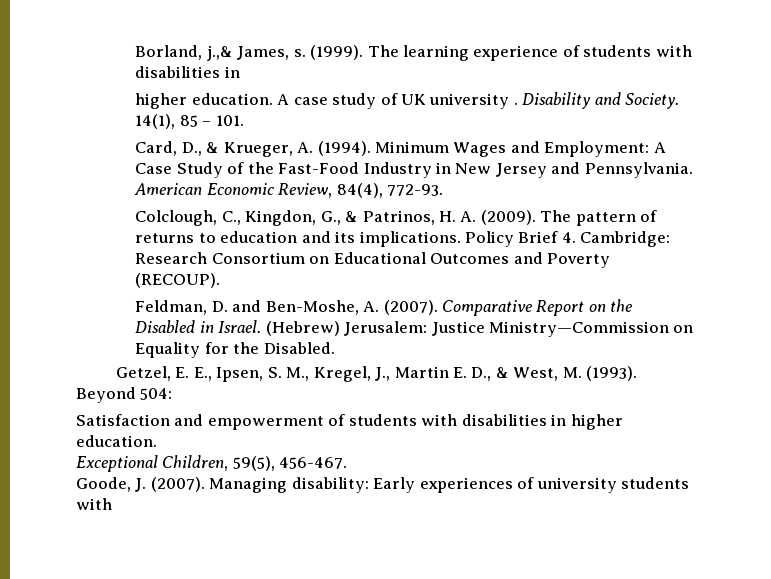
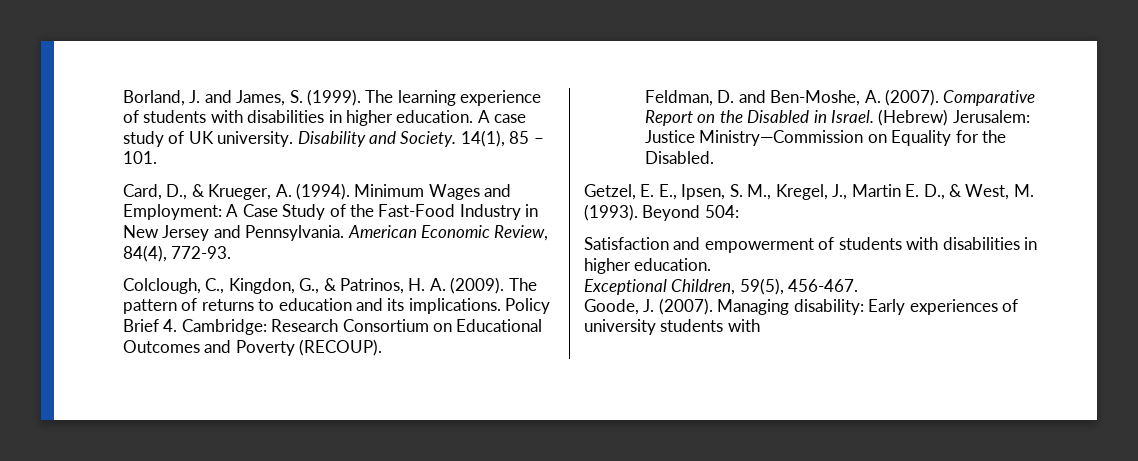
- Borland, j.,& James, s. (1999).
+ Borland, J. and James, S. (1999).
- The learning experience of students with disabilities in
- higher education.
+ The learning experience of students with disabilities in higher education.
- A case study of UK university .
+ A case study of UK university.

